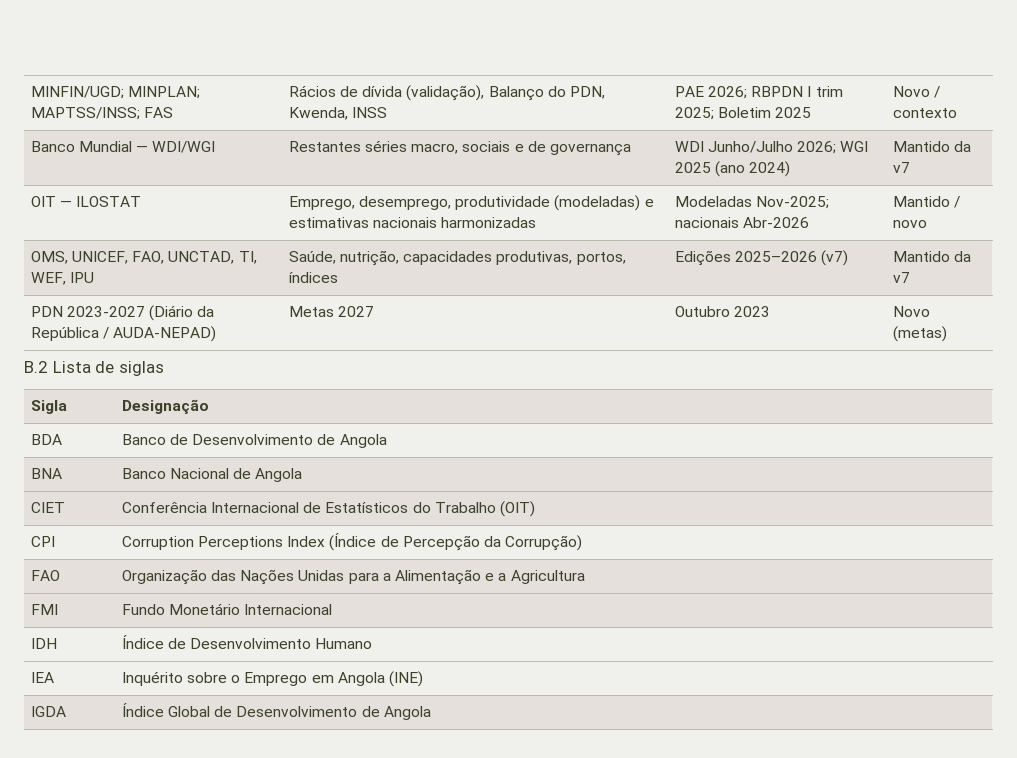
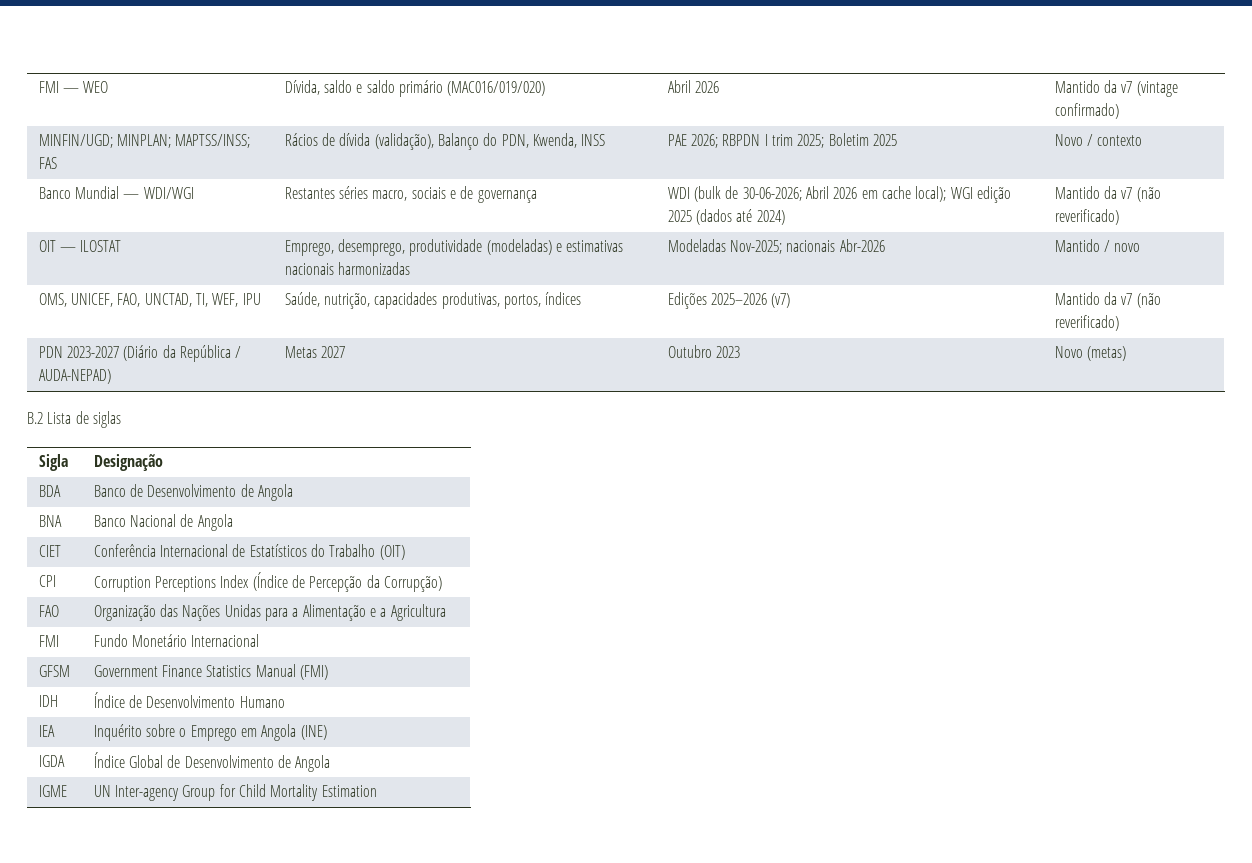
+ FMI — WEO | Dívida, saldo e saldo primário (MAC016/019/020) | Abril 2026 | Mantido da v7 (vintage confirmado)
- Banco Mundial — WDI/WGI | Restantes séries macro, sociais e de governança | WDI Junho/Julho 2026; WGI 2025 (ano 2024) | Mantido da v7
+ Banco Mundial — WDI/WGI | Restantes séries macro, sociais e de governança | WDI (bulk de 30-06-2026; Abril 2026 em cache local); WGI edição 2025 (dados até 2024) | Mantido da v7 (não reverificado)
- OMS, UNICEF, FAO, UNCTAD, TI, WEF, IPU | Saúde, nutrição, capacidades produtivas, portos, índices | Edições 2025–2026 (v7) | Mantido da v7
+ OMS, UNICEF, FAO, UNCTAD, TI, WEF, IPU | Saúde, nutrição, capacidades produtivas, portos, índices | Edições 2025–2026 (v7) | Mantido da v7 (não reverificado)
+ GFSM | Government Finance Statistics Manual (FMI)
+ IGME | UN Inter-agency Group for Child Mortality Estimation

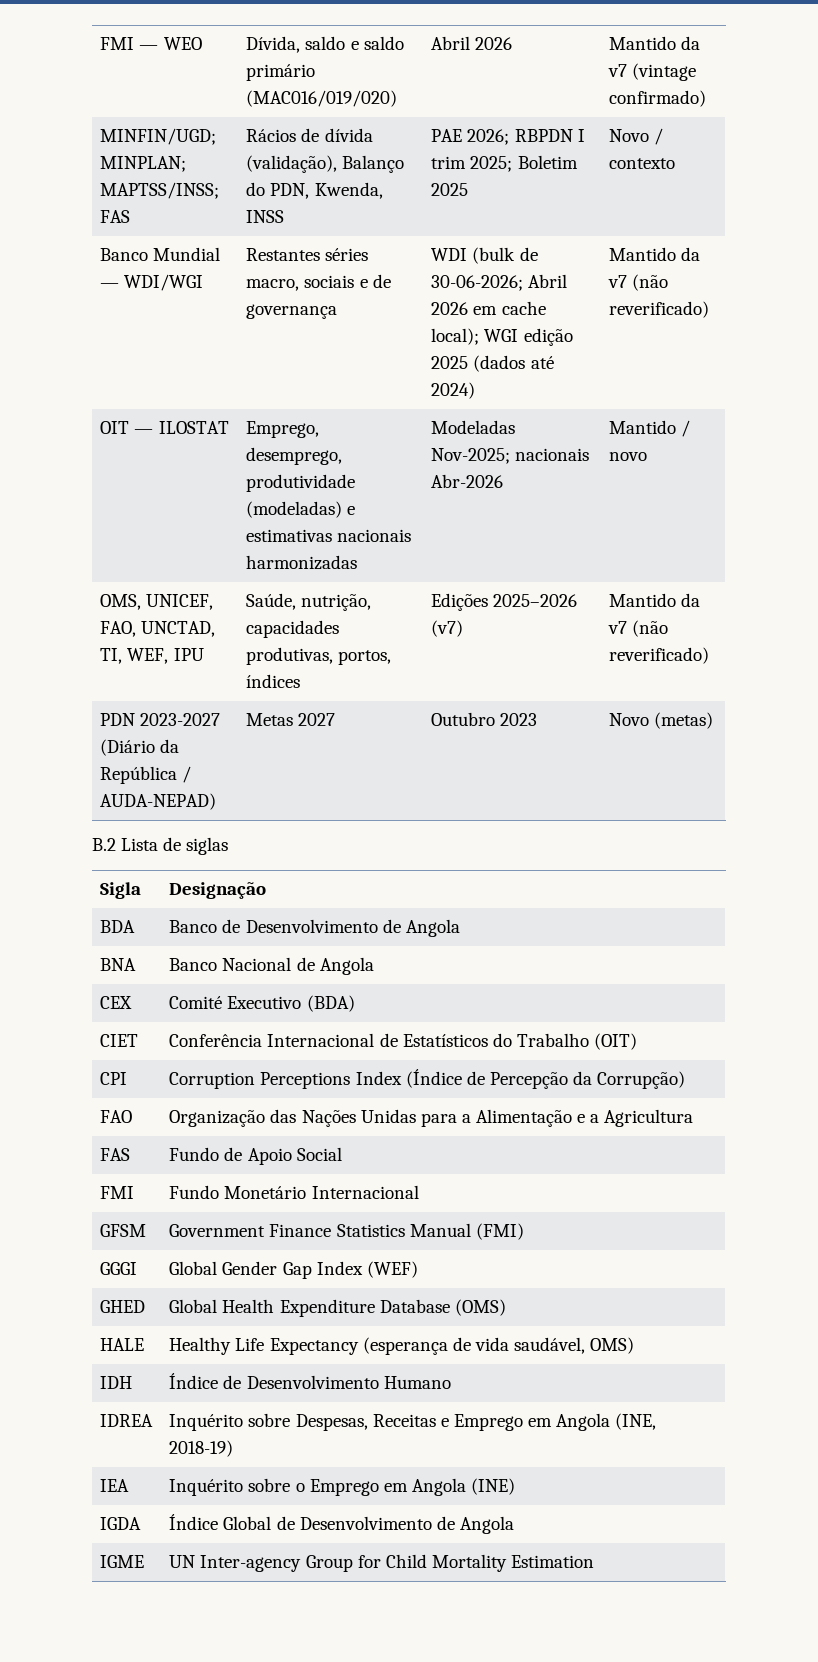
+ CEX | Comité Executivo (BDA)
+ FAS | Fundo de Apoio Social
+ GGGI | Global Gender Gap Index (WEF)
+ GHED | Global Health Expenditure Database (OMS)
+ HALE | Healthy Life Expectancy (esperança de vida saudável, OMS)
+ IDREA | Inquérito sobre Despesas, Receitas e Emprego em Angola (INE, 2018-19)

